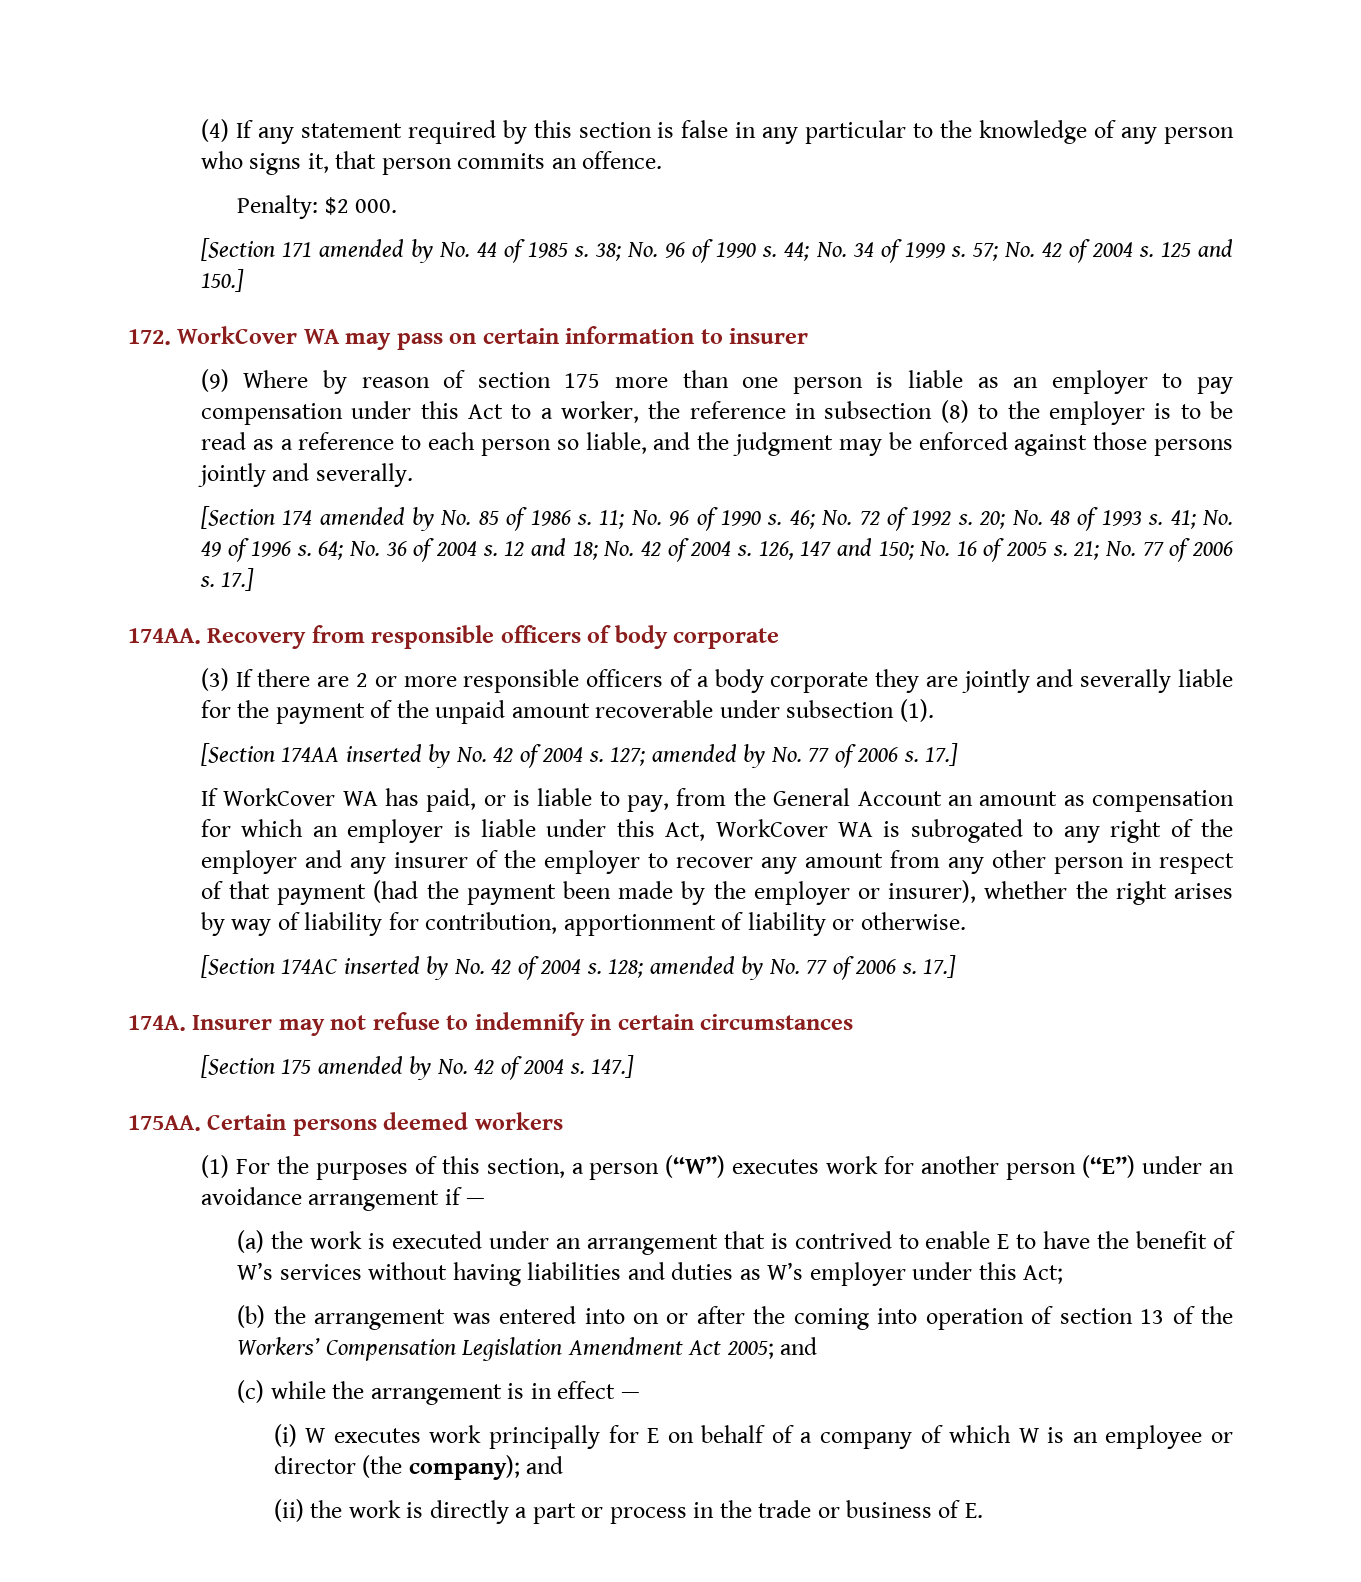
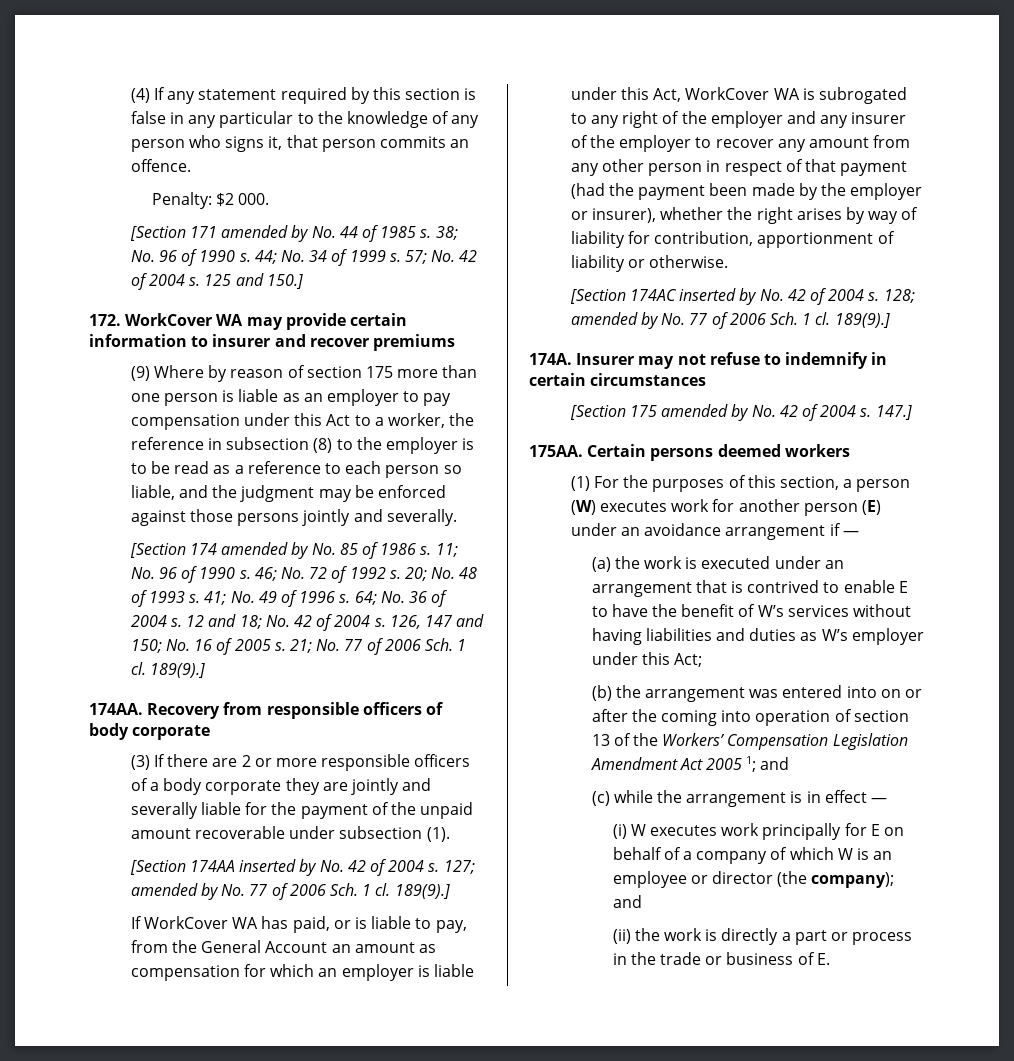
- 172. WorkCover WA may pass on certain information to insurer
+ 172. WorkCover WA may provide certain information to insurer and recover premiums
- 21; No. 77 of 2006 s. 17.]
+ 21; No. 77 of 2006 Sch. 1 cl. 189(9).]
- 127; amended by No. 77 of 2006 s. 17.]
+ 127; amended by No. 77 of 2006 Sch. 1 cl. 189(9).]
- 128; amended by No. 77 of 2006 s. 17.]
+ 128; amended by No. 77 of 2006 Sch. 1 cl. 189(9).]
- (1) For the purposes of this section, a person (“W”) executes work for another person (“E”) under an avoidance arrangement if —
+ (1) For the purposes of this section, a person (W) executes work for another person (E) under an avoidance arrangement if —
- (b) the arrangement was entered into on or after the coming into operation of section 13 of the Workers’ Compensation Legislation Amendment Act 2005; and
+ (b) the arrangement was entered into on or after the coming into operation of section 13 of the Workers’ Compensation Legislation Amendment Act 2005 1; and

